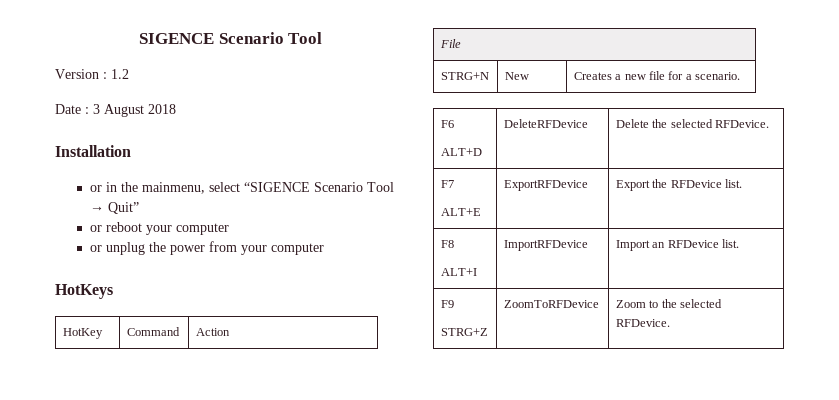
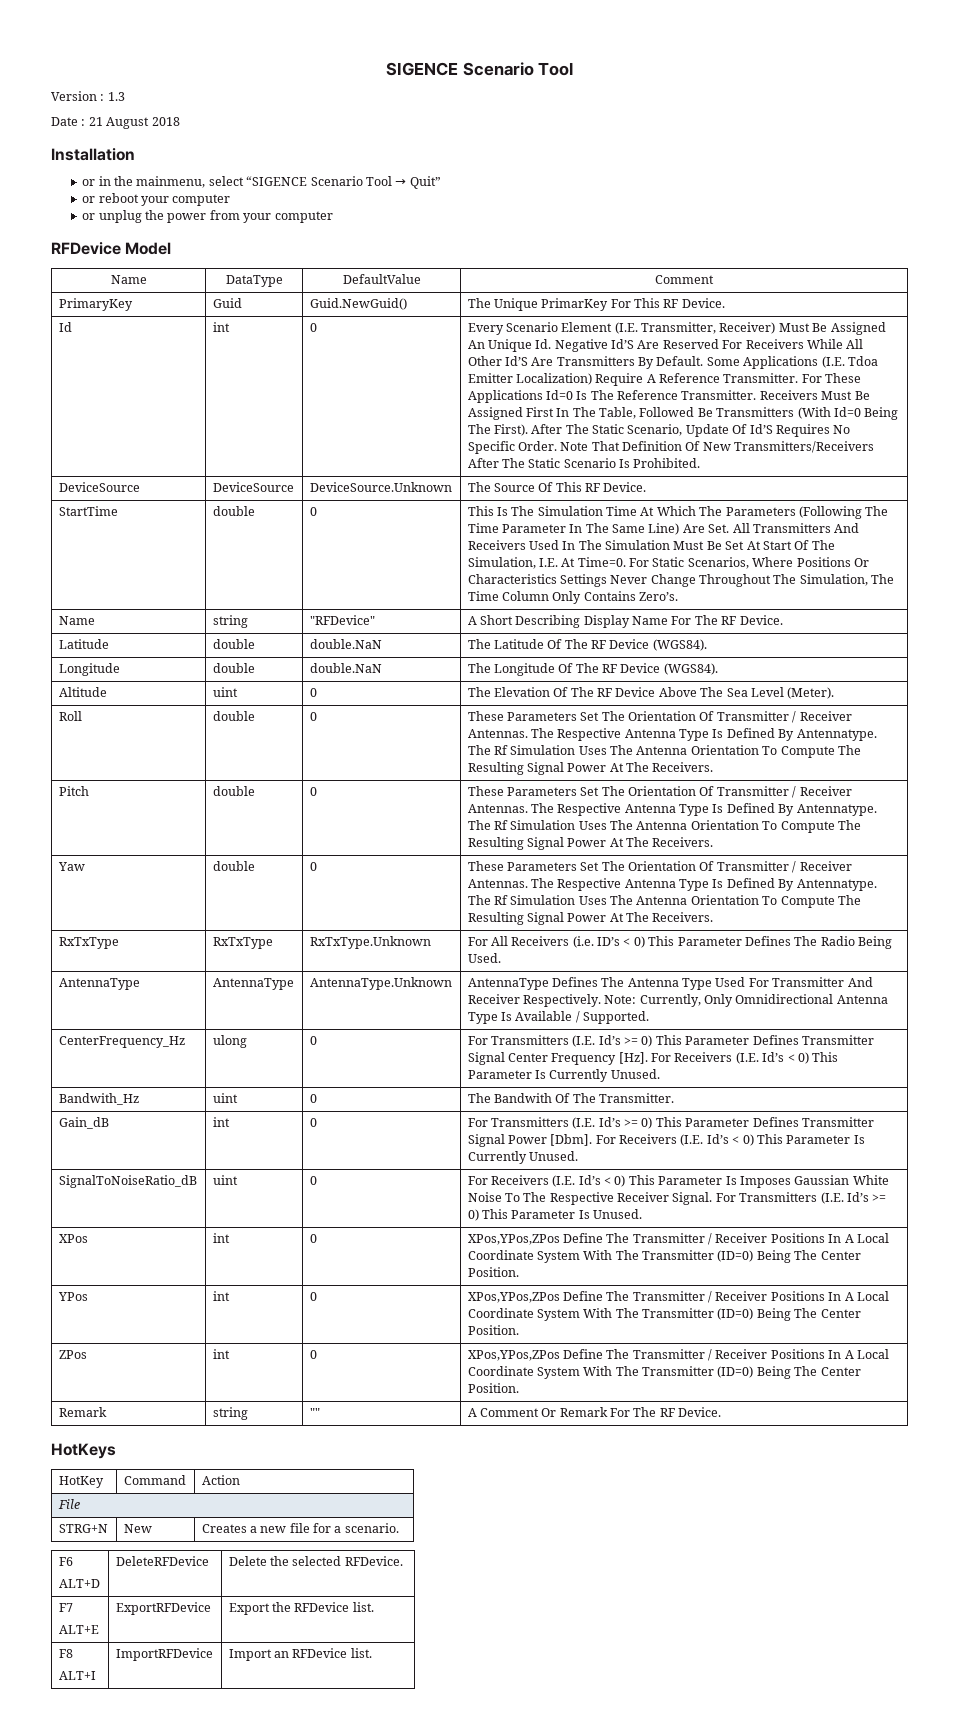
- Version : 1.2
+ Version : 1.3
- Date : 3 August 2018
+ Date : 21 August 2018
+ RFDevice Model
+ Name | DataType | DefaultValue | Comment
+ PrimaryKey | Guid | Guid.NewGuid() | The Unique PrimarKey For This RF Device.
+ Id | int | 0 | Every Scenario Element (I.E. Transmitter, Receiver) Must Be Assigned An Unique Id. Negative Id’S Are Reserved For Receivers While All Other Id’S Are Transmitters By Default. Some Applications (I.E. Tdoa Emitter Localization) Require A Reference Transmitter. For These Applications Id=0 Is The Reference Transmitter. Receivers Must Be Assigned First In The Table, Followed Be Transmitters (With Id=0 Being The First). After The Static Scenario, Update Of Id’S Requires No Specific Order. Note That Definition Of New Transmitters/Receivers After The Static Scenario Is Prohibited.
+ DeviceSource | DeviceSource | DeviceSource.Unknown | The Source Of This RF Device.
+ StartTime | double | 0 | This Is The Simulation Time At Which The Parameters (Following The Time Parameter In The Same Line) Are Set. All Transmitters And Receivers Used In The Simulation Must Be Set At Start Of The Simulation, I.E. At Time=0. For Static Scenarios, Where Positions Or Characteristics Settings Never Change Throughout The Simulation, The Time Column Only Contains Zero’s.
+ Name | string | "RFDevice" | A Short Describing Display Name For The RF Device.
+ Latitude | double | double.NaN | The Latitude Of The RF Device (WGS84).
+ Longitude | double | double.NaN | The Longitude Of The RF Device (WGS84).
+ Altitude | uint | 0 | The Elevation Of The RF Device Above The Sea Level (Meter).
+ Roll | double | 0 | These Parameters Set The Orientation Of Transmitter / Receiver Antennas. The Respective Antenna Type Is Defined By Antennatype. The Rf Simulation Uses The Antenna Orientation To Compute The Resulting Signal Power At The Receivers.
+ Pitch | double | 0 | These Parameters Set The Orientation Of Transmitter / Receiver Antennas. The Respective Antenna Type Is Defined By Antennatype. The Rf Simulation Uses The Antenna Orientation To Compute The Resulting Signal Power At The Receivers.
+ Yaw | double | 0 | These Parameters Set The Orientation Of Transmitter / Receiver Antennas. The Respective Antenna Type Is Defined By Antennatype. The Rf Simulation Uses The Antenna Orientation To Compute The Resulting Signal Power At The Receivers.
+ RxTxType | RxTxType | RxTxType.Unknown | For All Receivers (i.e. ID’s < 0) This Parameter Defines The Radio Being Used.
+ AntennaType | AntennaType | AntennaType.Unknown | AntennaType Defines The Antenna Type Used For Transmitter And Receiver Respectively. Note: Currently, Only Omnidirectional Antenna Type Is Available / Supported.
+ CenterFrequency_Hz | ulong | 0 | For Transmitters (I.E. Id’s >= 0) This Parameter Defines Transmitter Signal Center Frequency [Hz]. For Receivers (I.E. Id’s < 0) This Parameter Is Currently Unused.
+ Bandwith_Hz | uint | 0 | The Bandwith Of The Transmitter.
+ Gain_dB | int | 0 | For Transmitters (I.E. Id’s >= 0) This Parameter Defines Transmitter Signal Power [Dbm]. For Receivers (I.E. Id’s < 0) This Parameter Is Currently Unused.
+ SignalToNoiseRatio_dB | uint | 0 | For Receivers (I.E. Id’s < 0) This Parameter Is Imposes Gaussian White Noise To The Respective Receiver Signal. For Transmitters (I.E. Id’s >= 0) This Parameter Is Unused.
+ XPos | int | 0 | XPos,YPos,ZPos Define The Transmitter / Receiver Positions In A Local Coordinate System With The Transmitter (ID=0) Being The Center Position.
+ YPos | int | 0 | XPos,YPos,ZPos Define The Transmitter / Receiver Positions In A Local Coordinate System With The Transmitter (ID=0) Being The Center Position.
+ ZPos | int | 0 | XPos,YPos,ZPos Define The Transmitter / Receiver Positions In A Local Coordinate System With The Transmitter (ID=0) Being The Center Position.
+ Remark | string | "" | A Comment Or Remark For The RF Device.
- F9
- STRG+Z | ZoomToRFDevice | Zoom to the selected RFDevice.

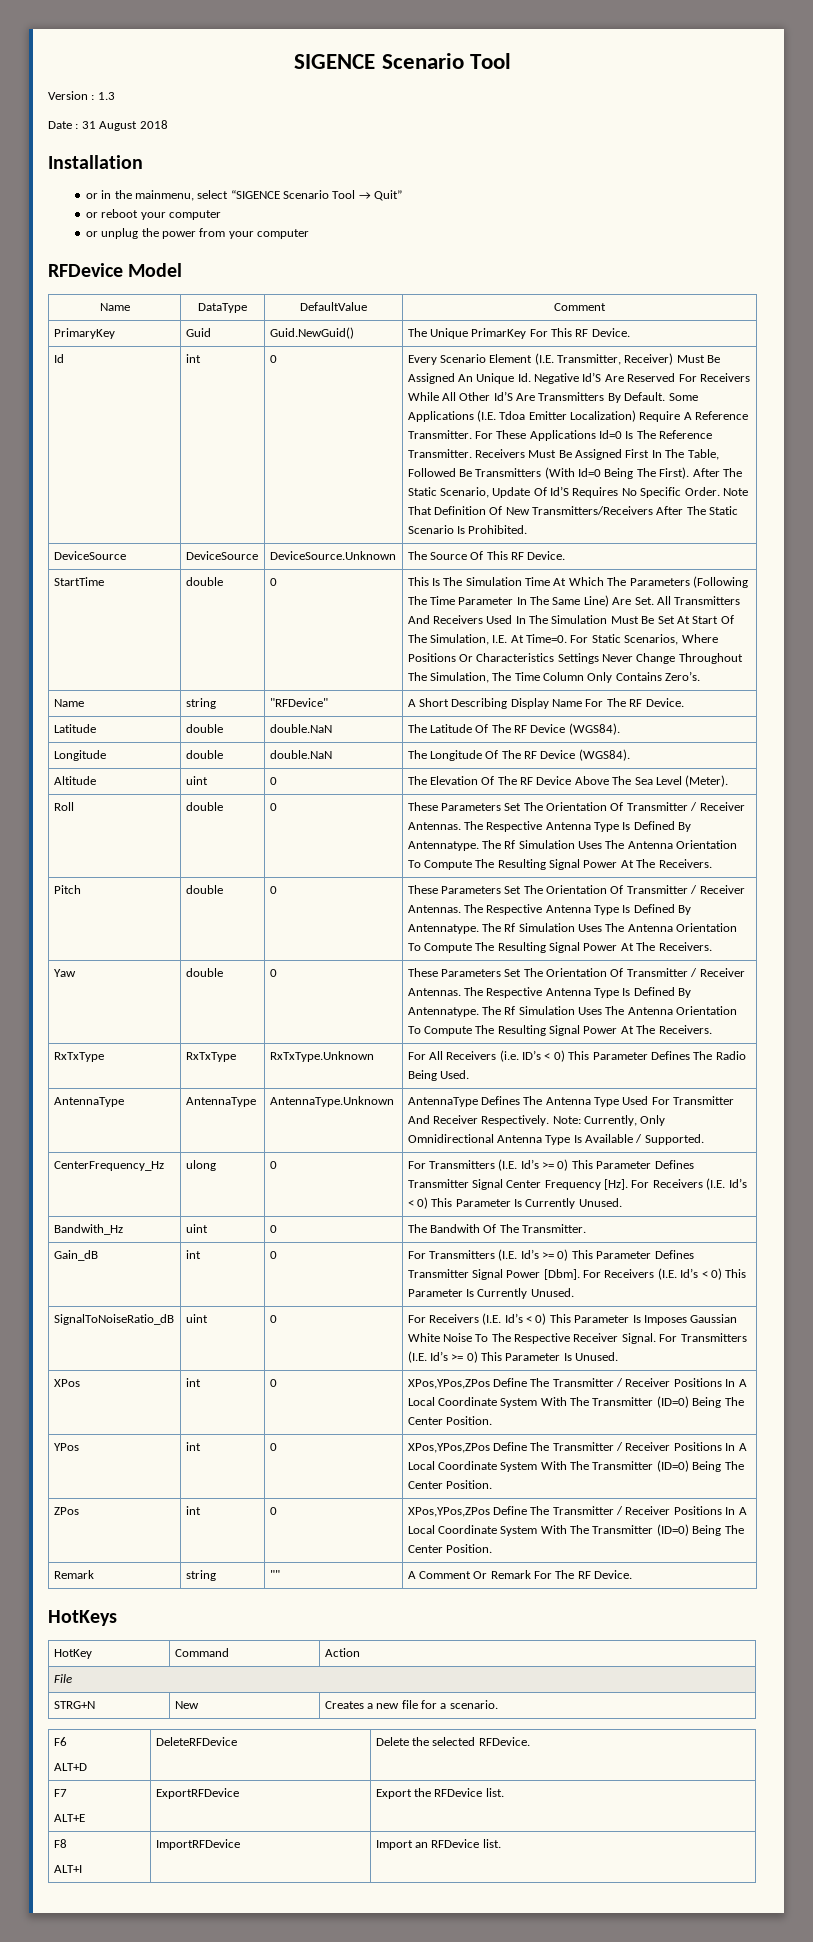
- Date : 21 August 2018
+ Date : 31 August 2018

